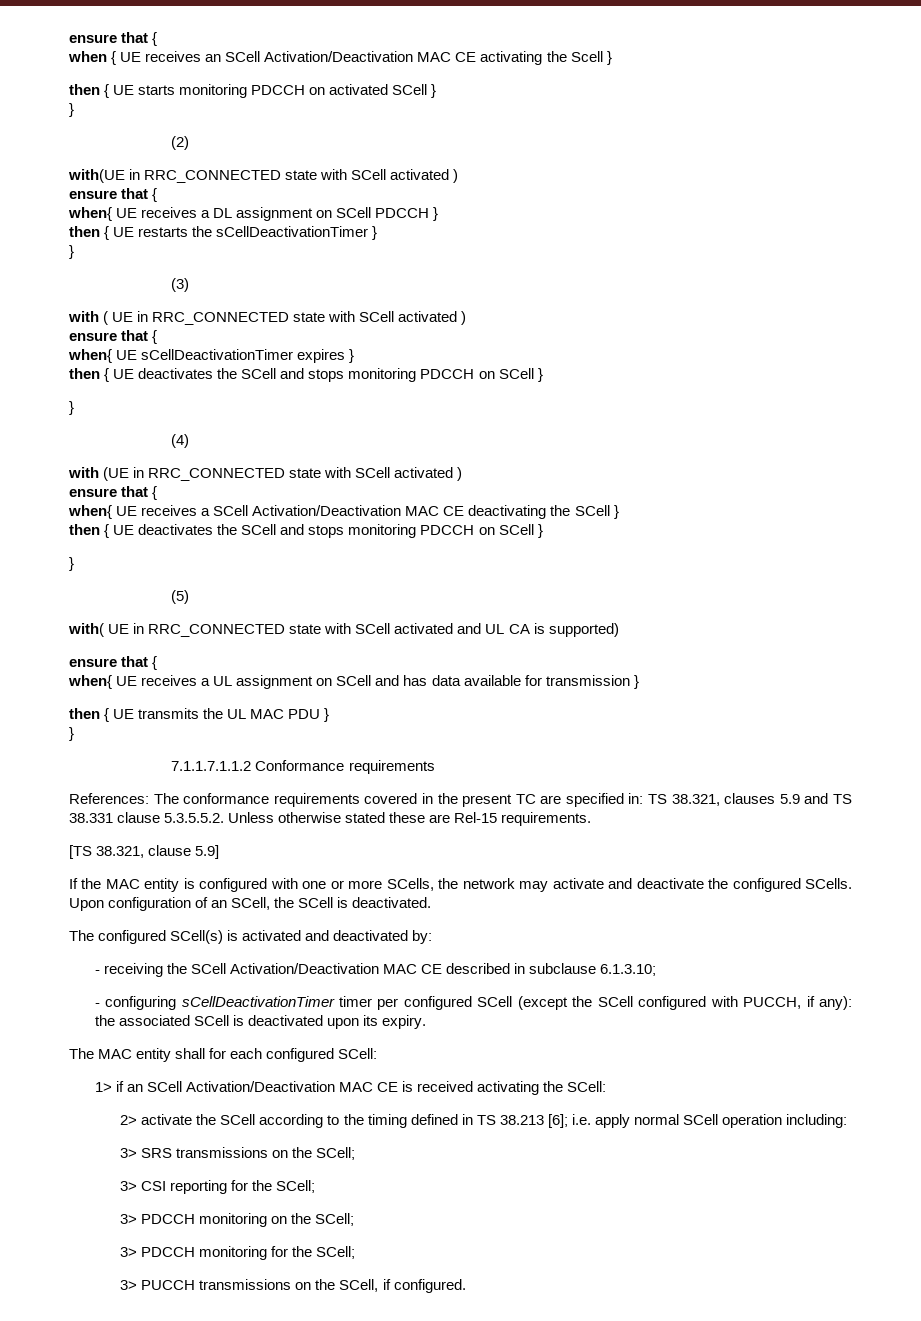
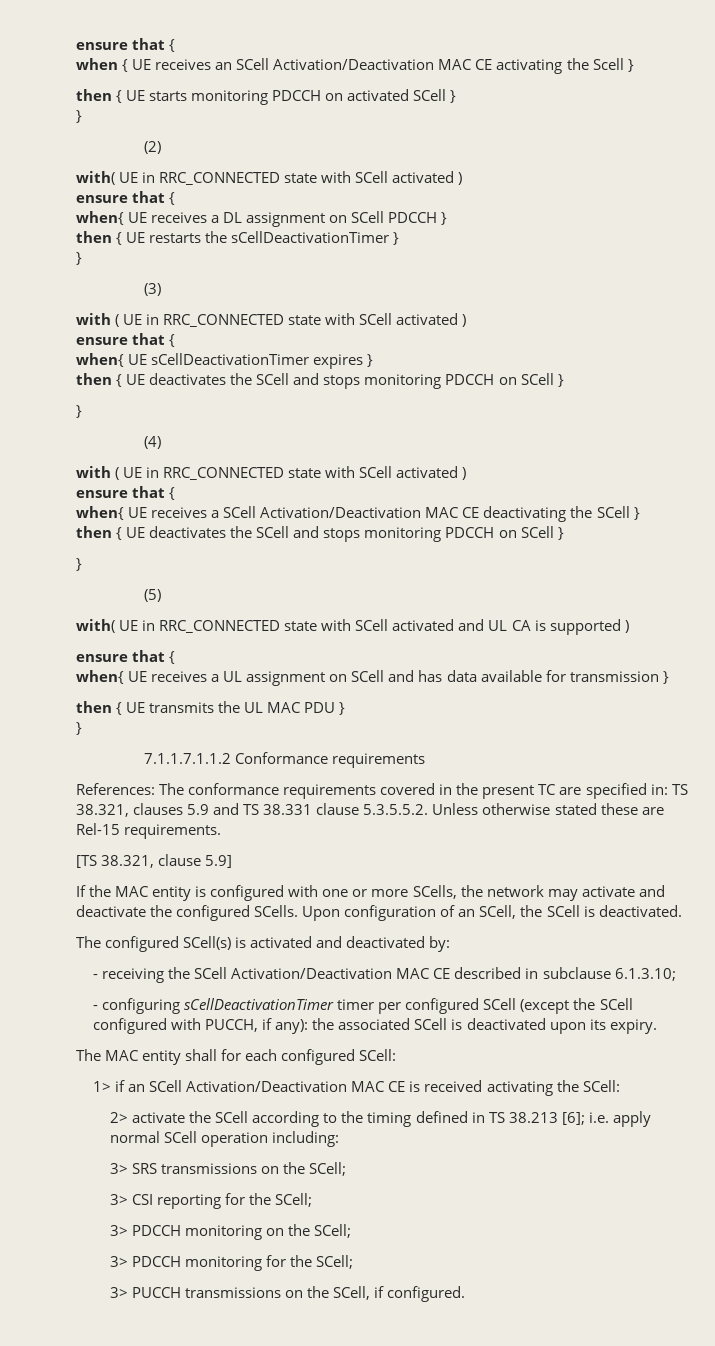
- with(UE in RRC_CONNECTED state with SCell activated )
+ with( UE in RRC_CONNECTED state with SCell activated )
  (4)
- with (UE in RRC_CONNECTED state with SCell activated )
+ with ( UE in RRC_CONNECTED state with SCell activated )
- with( UE in RRC_CONNECTED state with SCell activated and UL CA is supported)
+ with( UE in RRC_CONNECTED state with SCell activated and UL CA is supported )

